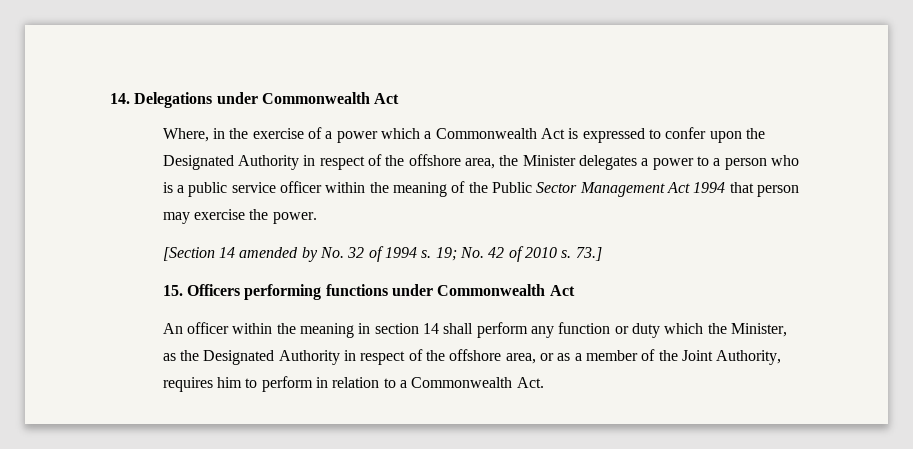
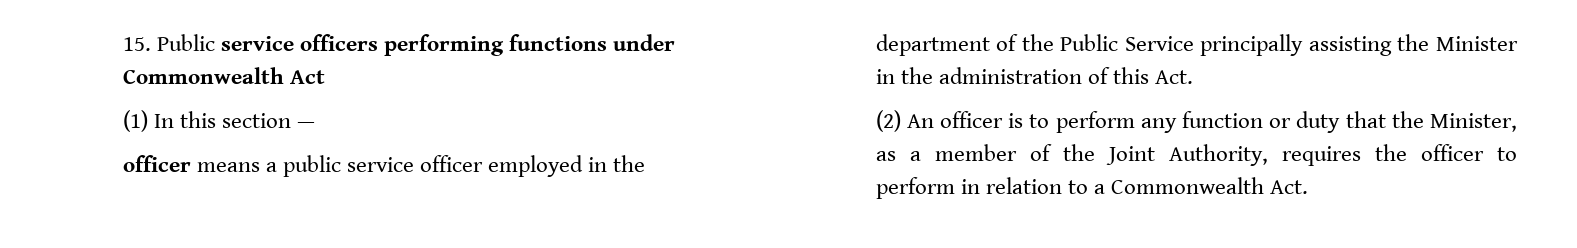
- 14. Delegations under Commonwealth Act
- Where, in the exercise of a power which a Commonwealth Act is expressed to confer upon the Designated Authority in respect of the offshore area, the Minister delegates a power to a person who is a public service officer within the meaning of the Public Sector Management Act 1994 that person may exercise the power.
- [Section 14 amended by No. 32 of 1994 s. 19; No. 42 of 2010 s. 73.]
- 15. Officers performing functions under Commonwealth Act
+ 15. Public service officers performing functions under Commonwealth Act
- An officer within the meaning in section 14 shall perform any function or duty which the Minister, as the Designated Authority in respect of the offshore area, or as a member of the Joint Authority, requires him to perform in relation to a Commonwealth Act.
+ (1) In this section —
+ officer means a public service officer employed in the department of the Public Service principally assisting the Minister in the administration of this Act.
+ (2) An officer is to perform any function or duty that the Minister, as a member of the Joint Authority, requires the officer to perform in relation to a Commonwealth Act.

